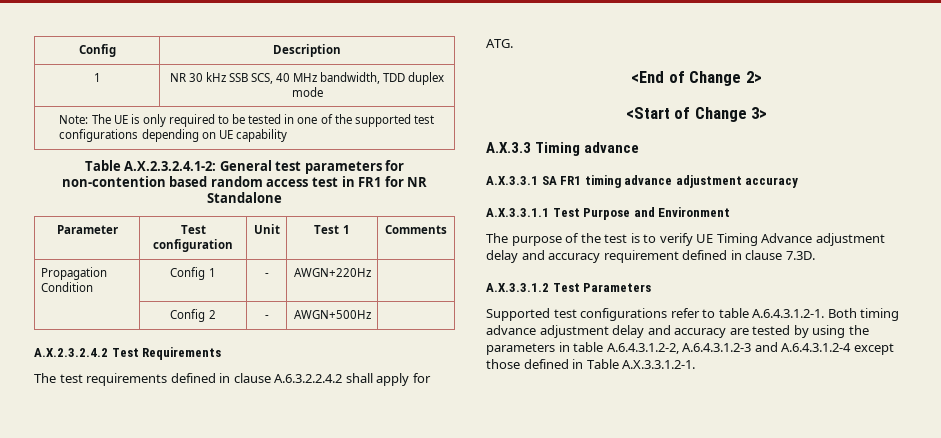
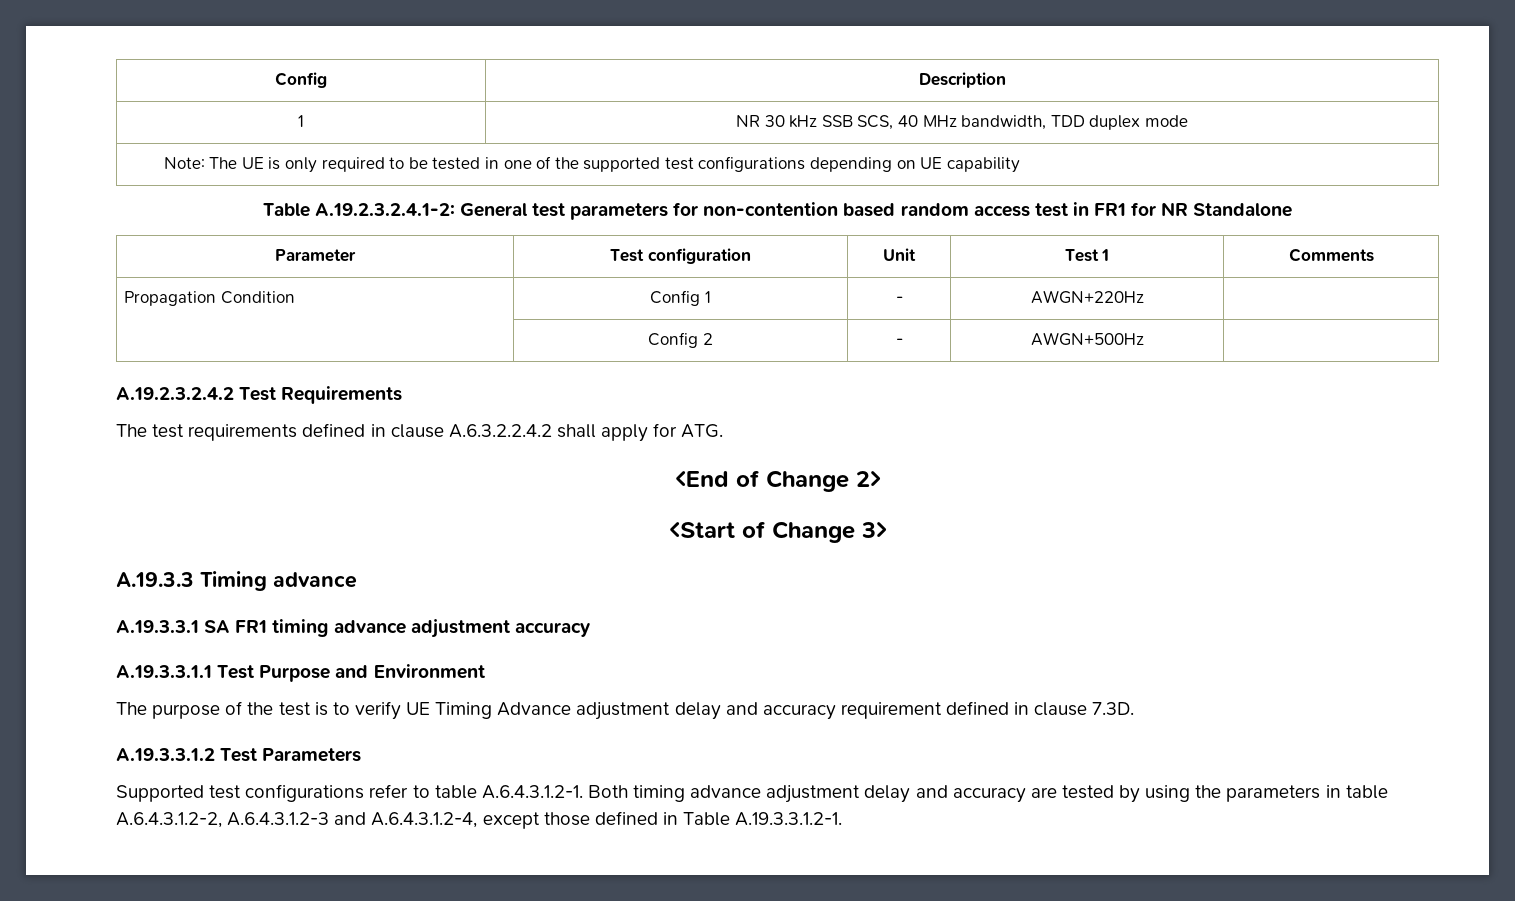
- Table A.X.2.3.2.4.1-2: General test parameters for non-contention based random access test in FR1 for NR Standalone
+ Table A.19.2.3.2.4.1-2: General test parameters for non-contention based random access test in FR1 for NR Standalone
- A.X.2.3.2.4.2 Test Requirements
+ A.19.2.3.2.4.2 Test Requirements
- A.X.3.3 Timing advance
+ A.19.3.3 Timing advance
- A.X.3.3.1 SA FR1 timing advance adjustment accuracy
+ A.19.3.3.1 SA FR1 timing advance adjustment accuracy
- A.X.3.3.1.1 Test Purpose and Environment
+ A.19.3.3.1.1 Test Purpose and Environment
- A.X.3.3.1.2 Test Parameters
+ A.19.3.3.1.2 Test Parameters
- Supported test configurations refer to table A.6.4.3.1.2-1. Both timing advance adjustment delay and accuracy are tested by using the parameters in table A.6.4.3.1.2-2, A.6.4.3.1.2-3 and A.6.4.3.1.2-4 except those defined in Table A.X.3.3.1.2-1.
+ Supported test configurations refer to table A.6.4.3.1.2-1. Both timing advance adjustment delay and accuracy are tested by using the parameters in table A.6.4.3.1.2-2, A.6.4.3.1.2-3 and A.6.4.3.1.2-4, except those defined in Table A.19.3.3.1.2-1.

